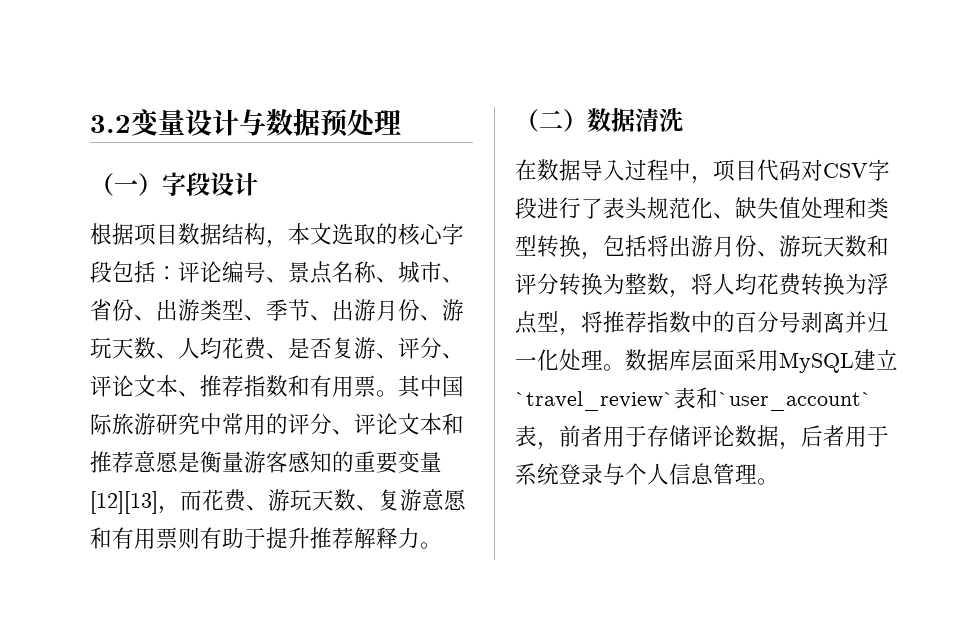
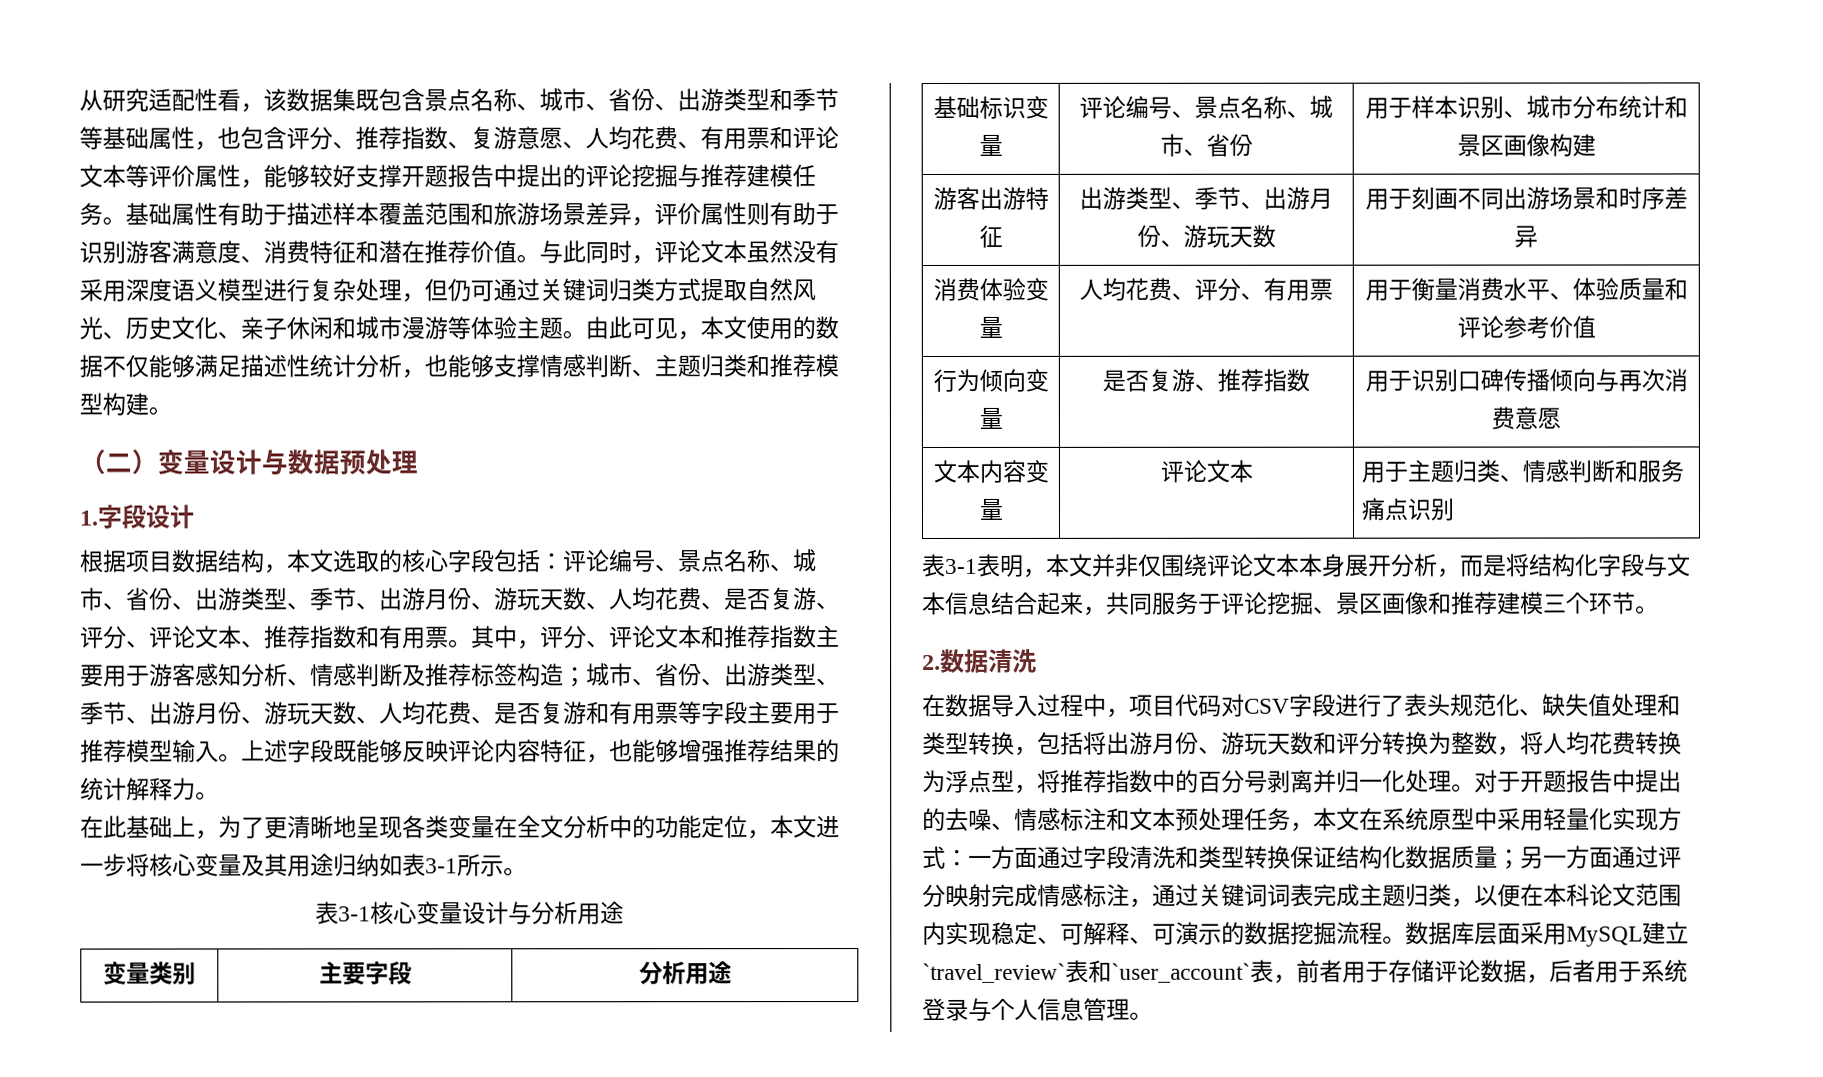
- 3.2变量设计与数据预处理
+ 从研究适配性看，该数据集既包含景点名称、城市、省份、出游类型和季节等基础属性，也包含评分、推荐指数、复游意愿、人均花费、有用票和评论文本等评价属性，能够较好支撑开题报告中提出的评论挖掘与推荐建模任务。基础属性有助于描述样本覆盖范围和旅游场景差异，评价属性则有助于识别游客满意度、消费特征和潜在推荐价值。与此同时，评论文本虽然没有采用深度语义模型进行复杂处理，但仍可通过关键词归类方式提取自然风光、历史文化、亲子休闲和城市漫游等体验主题。由此可见，本文使用的数据不仅能够满足描述性统计分析，也能够支撑情感判断、主题归类和推荐模型构建。
+ （二）变量设计与数据预处理
- （一）字段设计
+ 1.字段设计
- 其中国际旅游研究中常用的评分、评论文本和推荐意愿是衡量游客感知的重要变量[12][13]，而花费、游玩天数、复游意愿和有用票则有助于提升推荐解释力。
- （二）数据清洗
+ 其中，评分、评论文本和推荐指数主要用于游客感知分析、情感判断及推荐标签构造；城市、省份、出游类型、季节、出游月份、游玩天数、人均花费、是否复游和有用票等字段主要用于推荐模型输入。上述字段既能够反映评论内容特征，也能够增强推荐结果的统计解释力。
+ 在此基础上，为了更清晰地呈现各类变量在全文分析中的功能定位，本文进一步将核心变量及其用途归纳如表3-1所示。
+ 表3-1核心变量设计与分析用途
+ 变量类别 | 主要字段 | 分析用途
+ 基础标识变量 | 评论编号、景点名称、城市、省份 | 用于样本识别、城市分布统计和景区画像构建
+ 游客出游特征 | 出游类型、季节、出游月份、游玩天数 | 用于刻画不同出游场景和时序差异
+ 消费体验变量 | 人均花费、评分、有用票 | 用于衡量消费水平、体验质量和评论参考价值
+ 行为倾向变量 | 是否复游、推荐指数 | 用于识别口碑传播倾向与再次消费意愿
+ 文本内容变量 | 评论文本 | 用于主题归类、情感判断和服务痛点识别
+ 表3-1表明，本文并非仅围绕评论文本本身展开分析，而是将结构化字段与文本信息结合起来，共同服务于评论挖掘、景区画像和推荐建模三个环节。
+ 2.数据清洗
+ 对于开题报告中提出的去噪、情感标注和文本预处理任务，本文在系统原型中采用轻量化实现方式：一方面通过字段清洗和类型转换保证结构化数据质量；另一方面通过评分映射完成情感标注，通过关键词词表完成主题归类，以便在本科论文范围内实现稳定、可解释、可演示的数据挖掘流程。

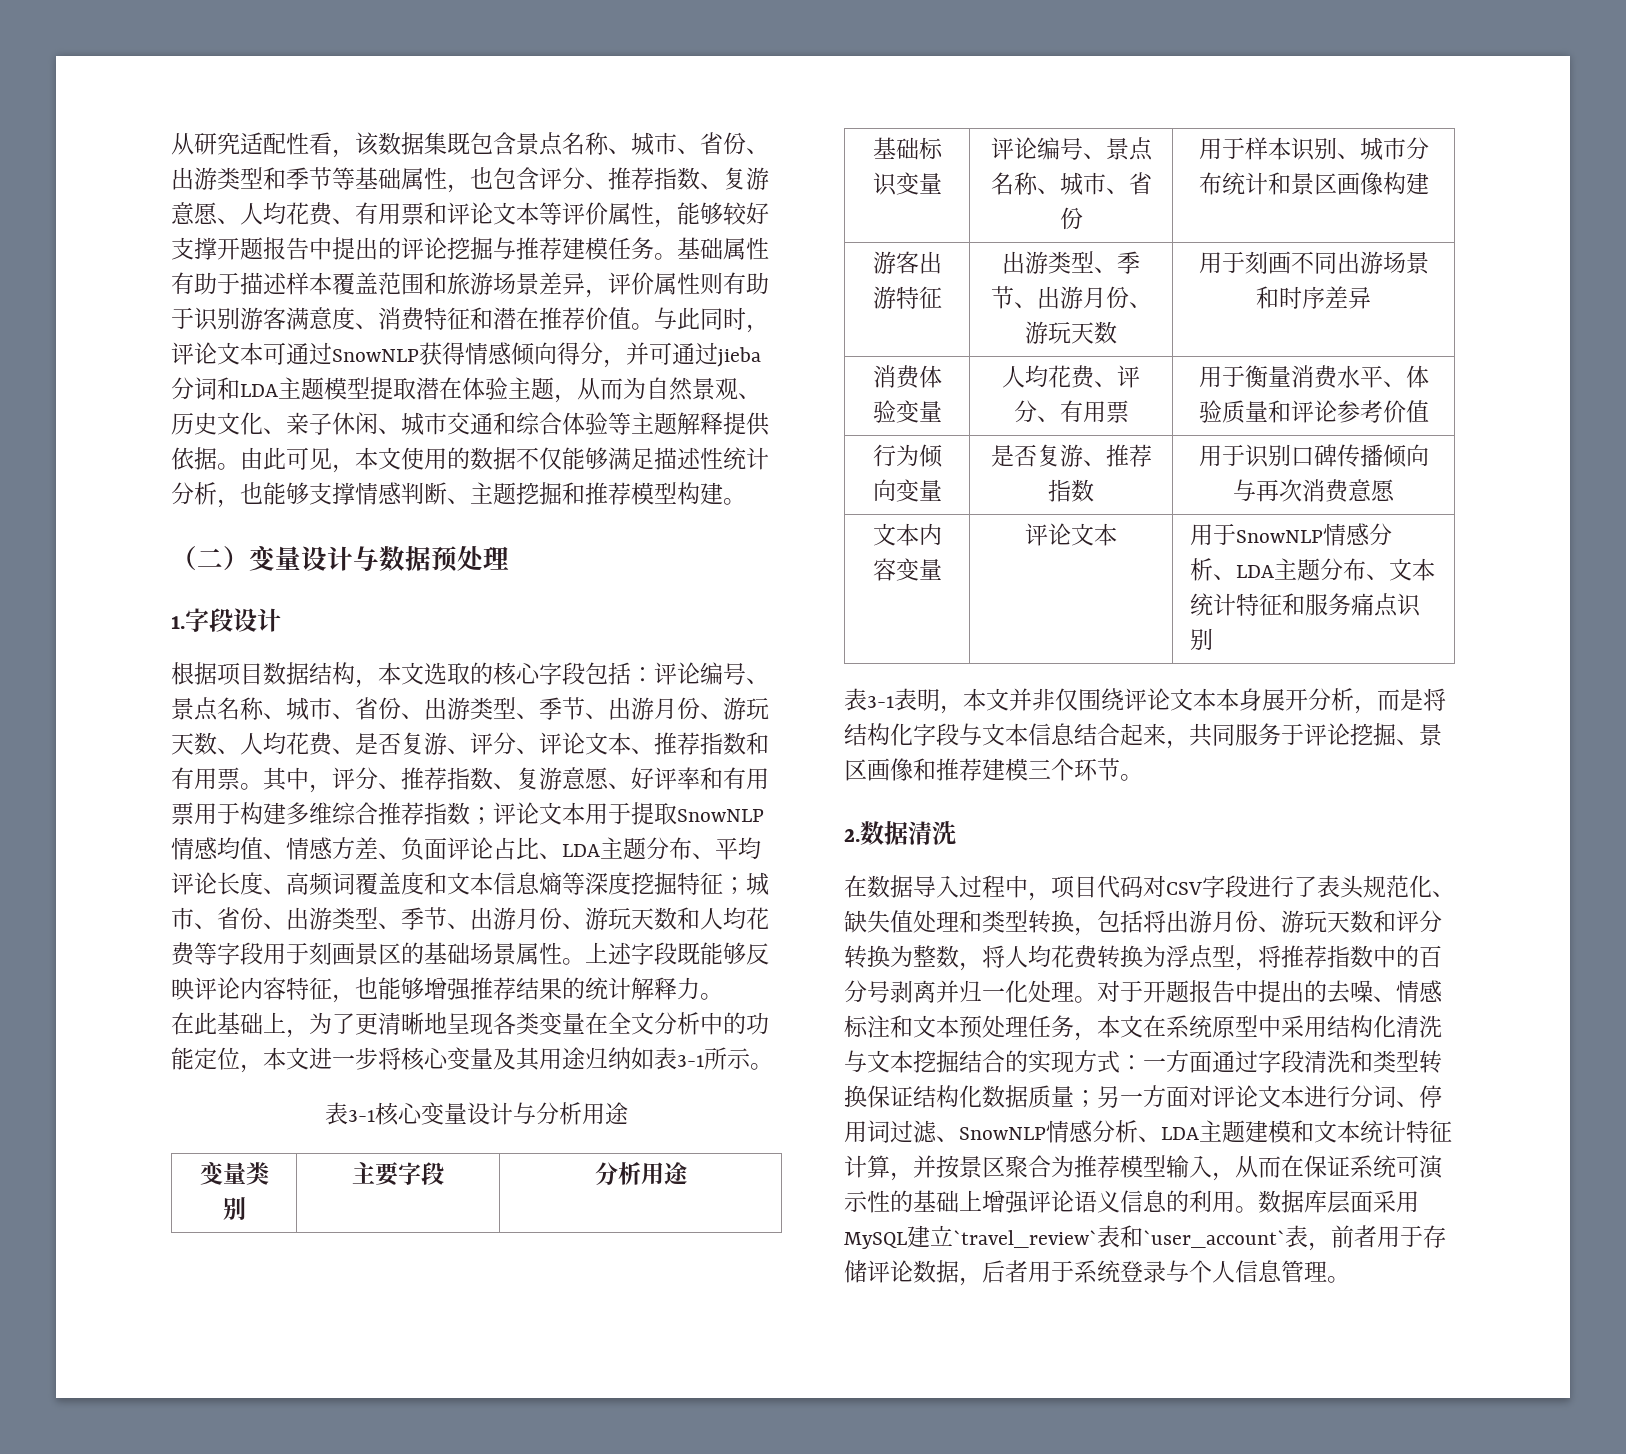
- 与此同时，评论文本虽然没有采用深度语义模型进行复杂处理，但仍可通过关键词归类方式提取自然风光、历史文化、亲子休闲和城市漫游等体验主题。
+ 与此同时，评论文本可通过SnowNLP获得情感倾向得分，并可通过jieba分词和LDA主题模型提取潜在体验主题，从而为自然景观、历史文化、亲子休闲、城市交通和综合体验等主题解释提供依据。
- 由此可见，本文使用的数据不仅能够满足描述性统计分析，也能够支撑情感判断、主题归类和推荐模型构建。
+ 由此可见，本文使用的数据不仅能够满足描述性统计分析，也能够支撑情感判断、主题挖掘和推荐模型构建。
- 其中，评分、评论文本和推荐指数主要用于游客感知分析、情感判断及推荐标签构造；城市、省份、出游类型、季节、出游月份、游玩天数、人均花费、是否复游和有用票等字段主要用于推荐模型输入。
+ 其中，评分、推荐指数、复游意愿、好评率和有用票用于构建多维综合推荐指数；评论文本用于提取SnowNLP情感均值、情感方差、负面评论占比、LDA主题分布、平均评论长度、高频词覆盖度和文本信息熵等深度挖掘特征；城市、省份、出游类型、季节、出游月份、游玩天数和人均花费等字段用于刻画景区的基础场景属性。
- 文本内容变量 | 评论文本 | 用于主题归类、情感判断和服务痛点识别
+ 文本内容变量 | 评论文本 | 用于SnowNLP情感分析、LDA主题分布、文本统计特征和服务痛点识别
- 对于开题报告中提出的去噪、情感标注和文本预处理任务，本文在系统原型中采用轻量化实现方式：一方面通过字段清洗和类型转换保证结构化数据质量；另一方面通过评分映射完成情感标注，通过关键词词表完成主题归类，以便在本科论文范围内实现稳定、可解释、可演示的数据挖掘流程。
+ 对于开题报告中提出的去噪、情感标注和文本预处理任务，本文在系统原型中采用结构化清洗与文本挖掘结合的实现方式：一方面通过字段清洗和类型转换保证结构化数据质量；另一方面对评论文本进行分词、停用词过滤、SnowNLP情感分析、LDA主题建模和文本统计特征计算，并按景区聚合为推荐模型输入，从而在保证系统可演示性的基础上增强评论语义信息的利用。

